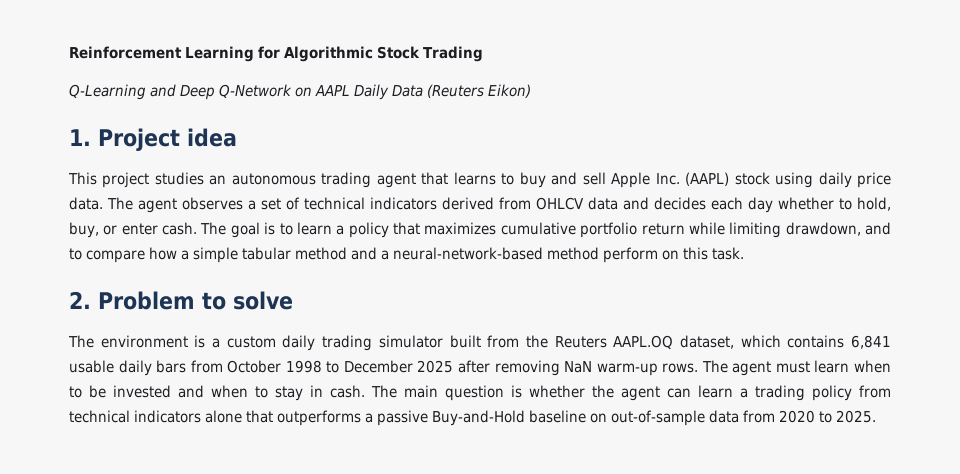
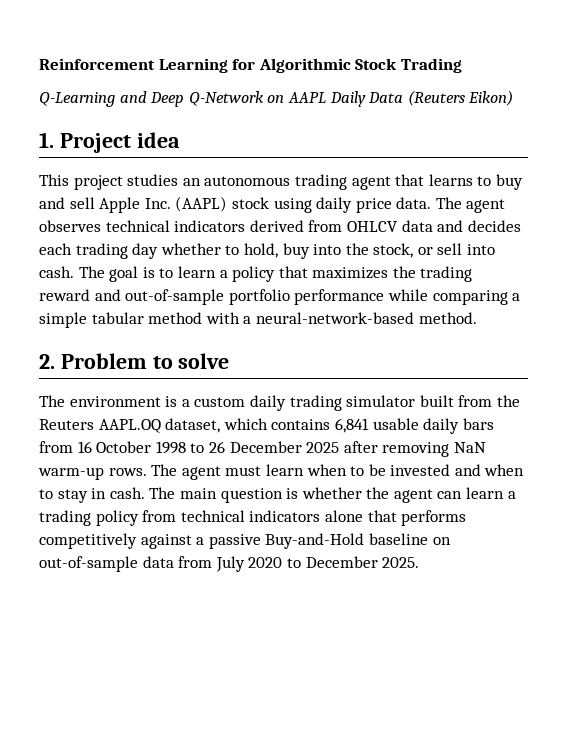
- The agent observes a set of technical indicators derived from OHLCV data and decides each day whether to hold, buy, or enter cash.
+ The agent observes technical indicators derived from OHLCV data and decides each trading day whether to hold, buy into the stock, or sell into cash.
- The goal is to learn a policy that maximizes cumulative portfolio return while limiting drawdown, and to compare how a simple tabular method and a neural-network-based method perform on this task.
+ The goal is to learn a policy that maximizes the trading reward and out-of-sample portfolio performance while comparing a simple tabular method with a neural-network-based method.
- The environment is a custom daily trading simulator built from the Reuters AAPL.OQ dataset, which contains 6,841 usable daily bars from October 1998 to December 2025 after removing NaN warm-up rows.
+ The environment is a custom daily trading simulator built from the Reuters AAPL.OQ dataset, which contains 6,841 usable daily bars from 16 October 1998 to 26 December 2025 after removing NaN warm-up rows.
- The main question is whether the agent can learn a trading policy from technical indicators alone that outperforms a passive Buy-and-Hold baseline on out-of-sample data from 2020 to 2025.
+ The main question is whether the agent can learn a trading policy from technical indicators alone that performs competitively against a passive Buy-and-Hold baseline on out-of-sample data from July 2020 to December 2025.

